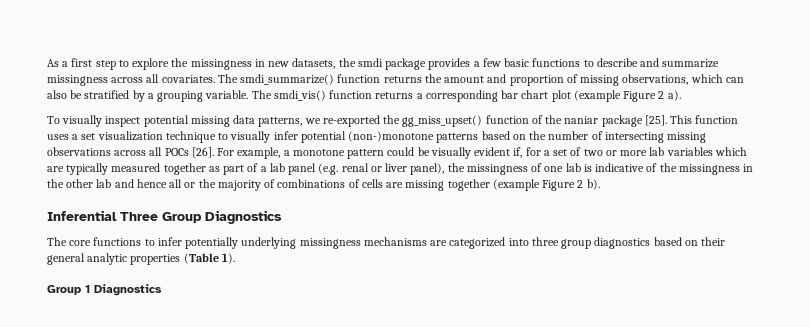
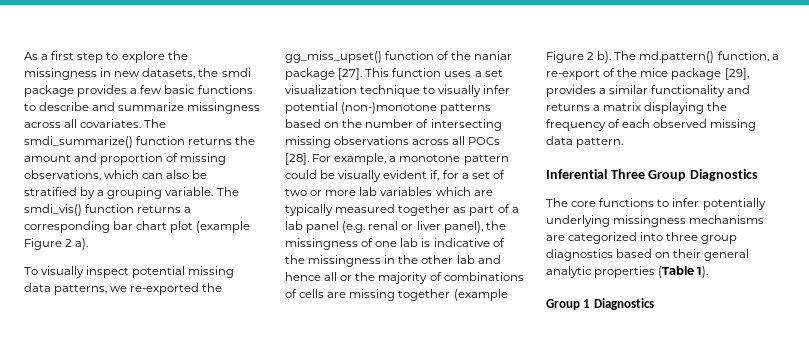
- To visually inspect potential missing data patterns, we re-exported the gg_miss_upset() function of the naniar package [25].
+ To visually inspect potential missing data patterns, we re-exported the gg_miss_upset() function of the naniar package [27].
- This function uses a set visualization technique to visually infer potential (non-)monotone patterns based on the number of intersecting missing observations across all POCs [26].
+ This function uses a set visualization technique to visually infer potential (non-)monotone patterns based on the number of intersecting missing observations across all POCs [28].
+ The md.pattern() function, a re-export of the mice package [29], provides a similar functionality and returns a matrix displaying the frequency of each observed missing data pattern.

